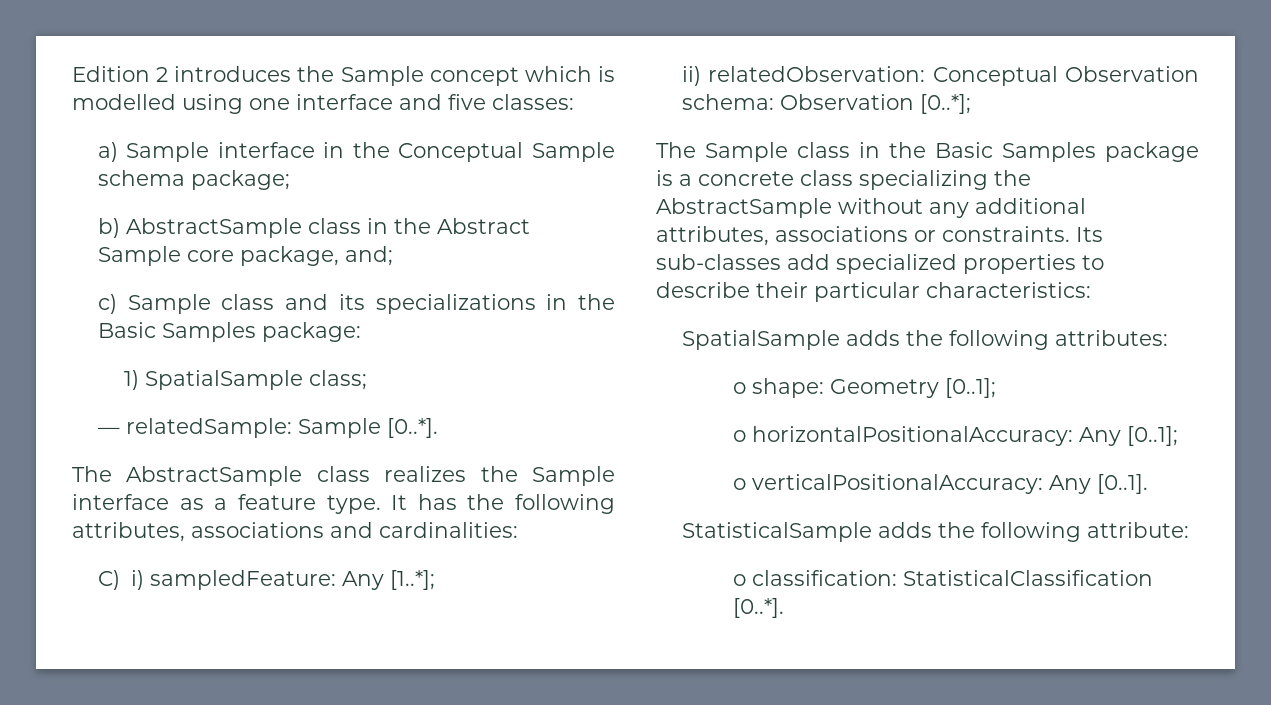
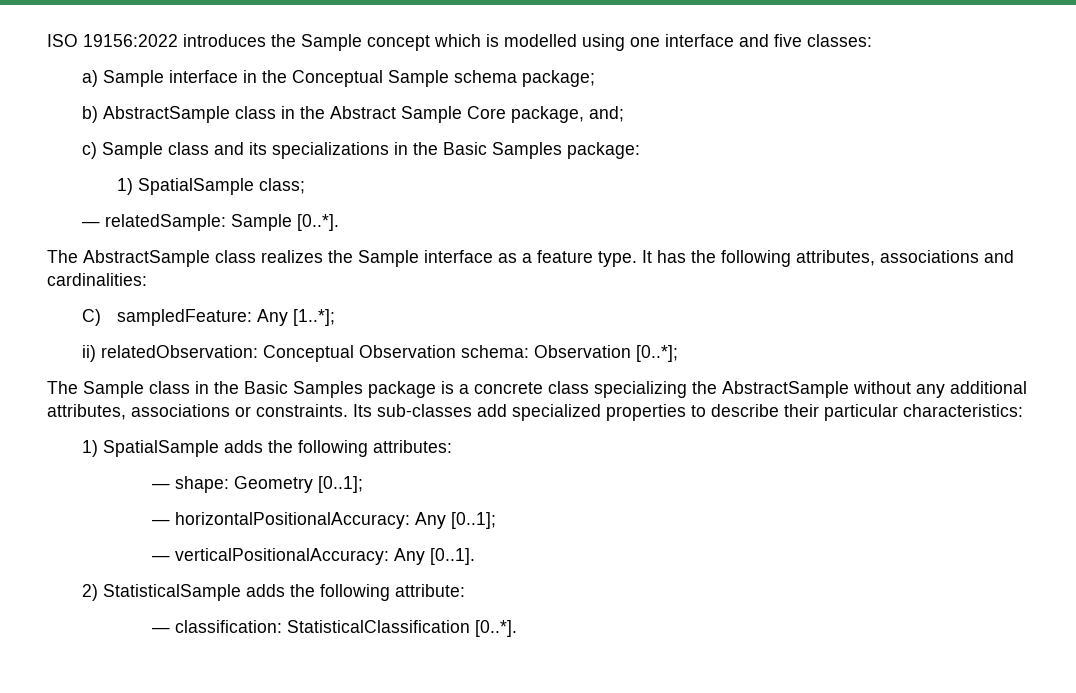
- Edition 2 introduces the Sample concept which is modelled using one interface and five classes:
+ ISO 19156:2022 introduces the Sample concept which is modelled using one interface and five classes:
- b) AbstractSample class in the Abstract Sample core package, and;
+ b) AbstractSample class in the Abstract Sample Core package, and;
- C) i) sampledFeature: Any [1..*];
+ C) sampledFeature: Any [1..*];
- SpatialSample adds the following attributes:
+ 1) SpatialSample adds the following attributes:
- o shape: Geometry [0..1];
+ — shape: Geometry [0..1];
- o horizontalPositionalAccuracy: Any [0..1];
+ — horizontalPositionalAccuracy: Any [0..1];
- o verticalPositionalAccuracy: Any [0..1].
+ — verticalPositionalAccuracy: Any [0..1].
- StatisticalSample adds the following attribute:
+ 2) StatisticalSample adds the following attribute:
- o classification: StatisticalClassification [0..*].
+ — classification: StatisticalClassification [0..*].

